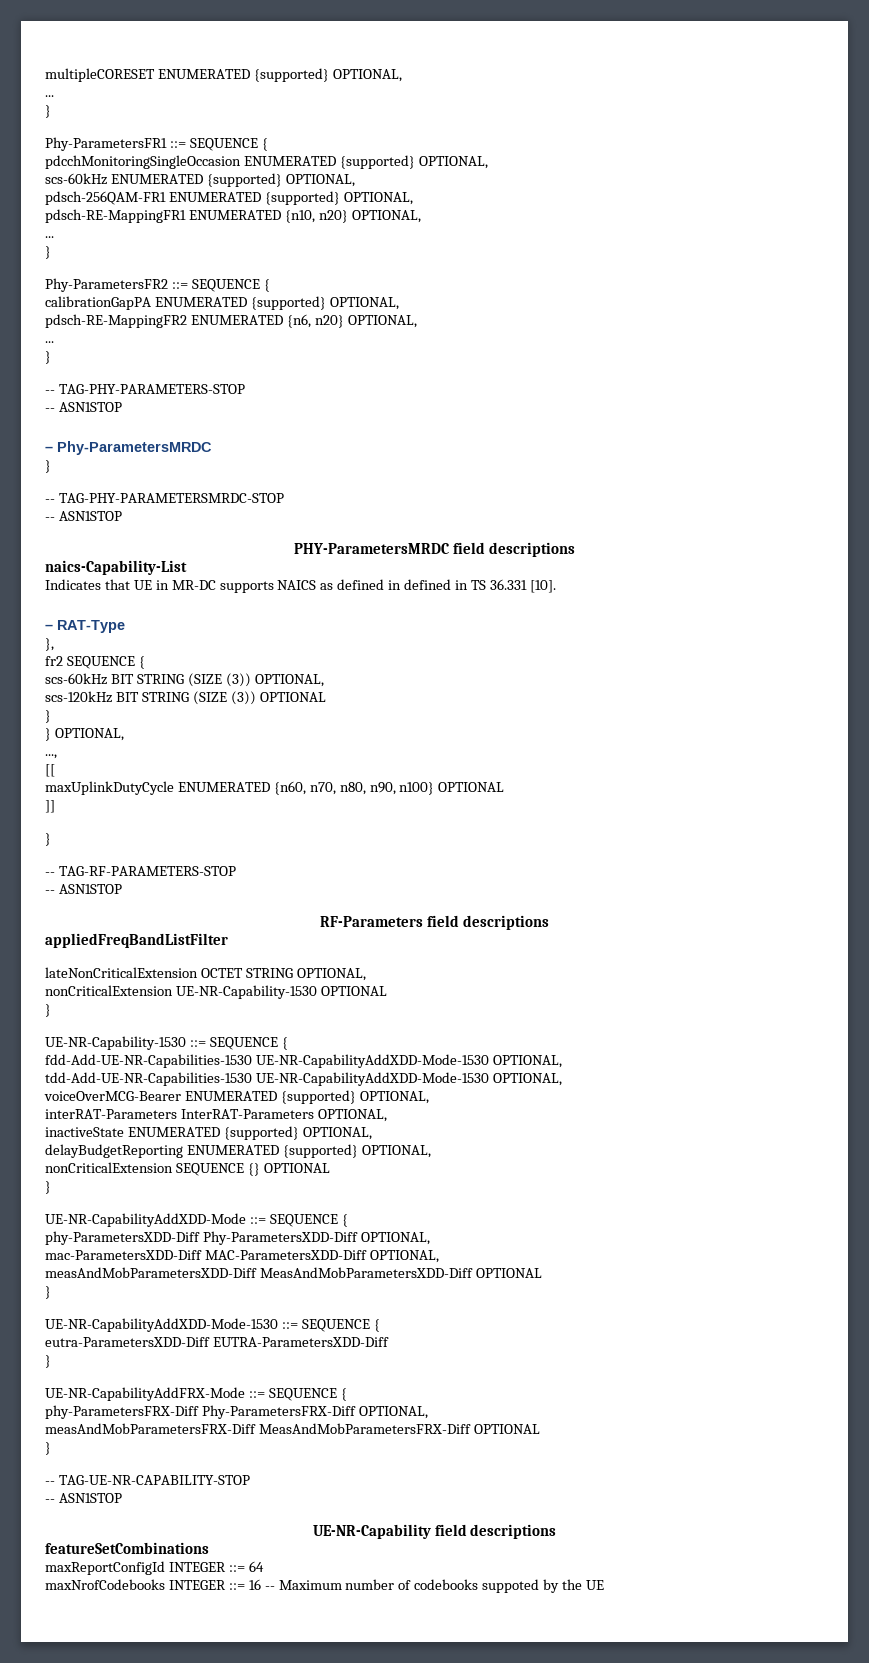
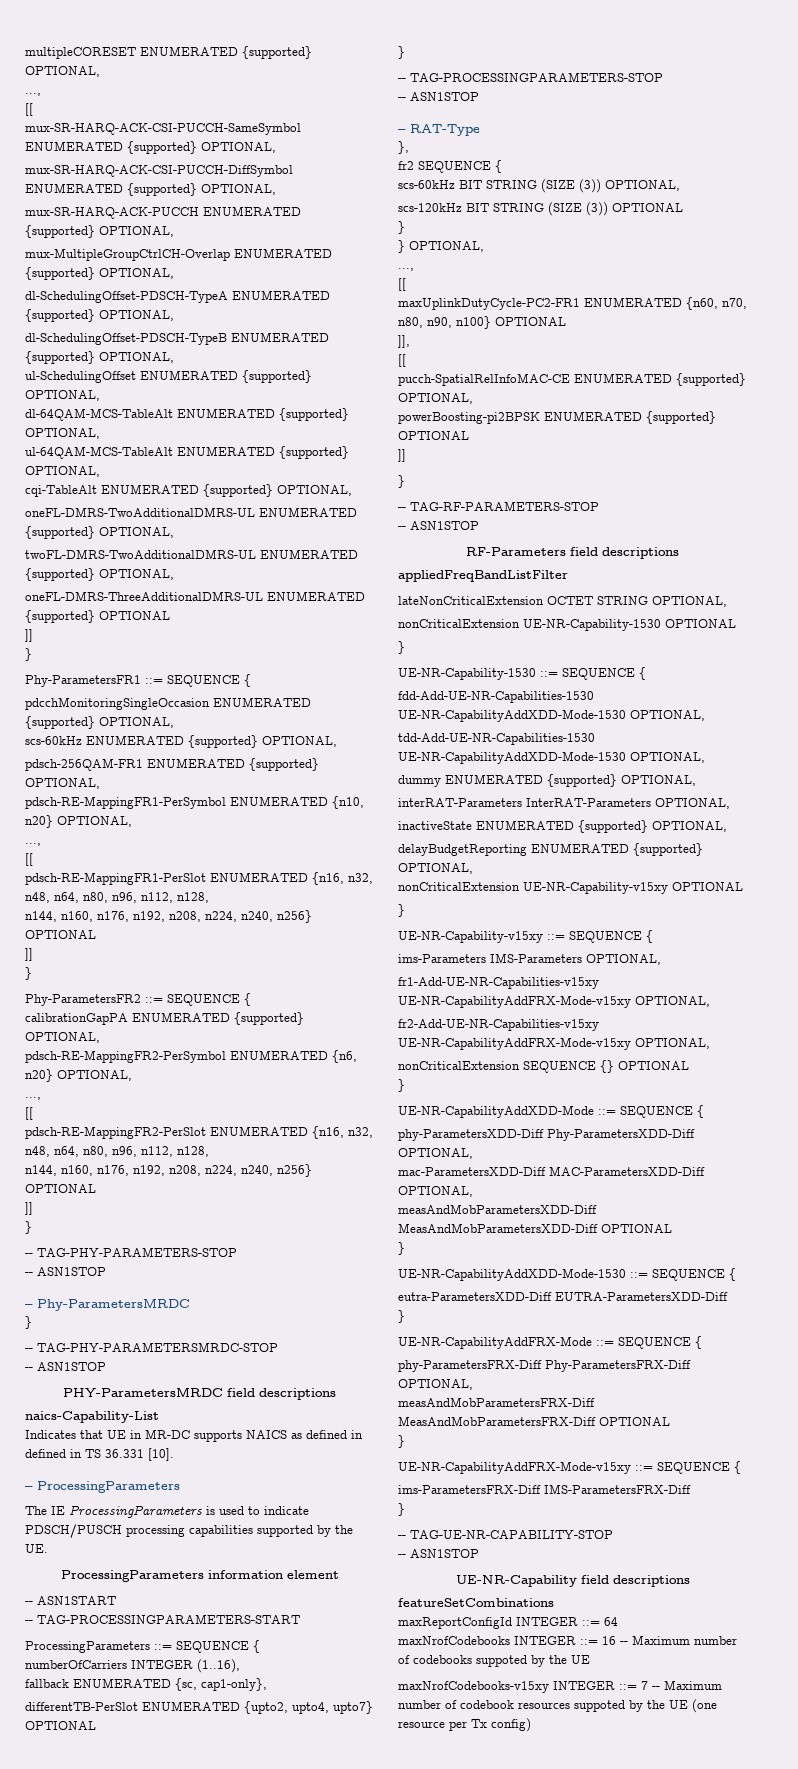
  multipleCORESET ENUMERATED {supported} OPTIONAL,
- ...
+ ...,
+ [[
+ mux-SR-HARQ-ACK-CSI-PUCCH-SameSymbol ENUMERATED {supported} OPTIONAL,
+ mux-SR-HARQ-ACK-CSI-PUCCH-DiffSymbol ENUMERATED {supported} OPTIONAL,
+ mux-SR-HARQ-ACK-PUCCH ENUMERATED {supported} OPTIONAL,
+ mux-MultipleGroupCtrlCH-Overlap ENUMERATED {supported} OPTIONAL,
+ dl-SchedulingOffset-PDSCH-TypeA ENUMERATED {supported} OPTIONAL,
+ dl-SchedulingOffset-PDSCH-TypeB ENUMERATED {supported} OPTIONAL,
+ ul-SchedulingOffset ENUMERATED {supported} OPTIONAL,
+ dl-64QAM-MCS-TableAlt ENUMERATED {supported} OPTIONAL,
+ ul-64QAM-MCS-TableAlt ENUMERATED {supported} OPTIONAL,
+ cqi-TableAlt ENUMERATED {supported} OPTIONAL,
+ oneFL-DMRS-TwoAdditionalDMRS-UL ENUMERATED {supported} OPTIONAL,
+ twoFL-DMRS-TwoAdditionalDMRS-UL ENUMERATED {supported} OPTIONAL,
+ oneFL-DMRS-ThreeAdditionalDMRS-UL ENUMERATED {supported} OPTIONAL
+ ]]
- pdsch-RE-MappingFR1 ENUMERATED {n10, n20} OPTIONAL,
- ...
+ pdsch-RE-MappingFR1-PerSymbol ENUMERATED {n10, n20} OPTIONAL,
+ ...,
+ [[
+ pdsch-RE-MappingFR1-PerSlot ENUMERATED {n16, n32, n48, n64, n80, n96, n112, n128,
+ n144, n160, n176, n192, n208, n224, n240, n256} OPTIONAL
+ ]]
- pdsch-RE-MappingFR2 ENUMERATED {n6, n20} OPTIONAL,
- ...
+ pdsch-RE-MappingFR2-PerSymbol ENUMERATED {n6, n20} OPTIONAL,
+ ...,
+ [[
+ pdsch-RE-MappingFR2-PerSlot ENUMERATED {n16, n32, n48, n64, n80, n96, n112, n128,
+ n144, n160, n176, n192, n208, n224, n240, n256} OPTIONAL
+ ]]
+ – ProcessingParameters
+ The IE ProcessingParameters is used to indicate PDSCH/PUSCH processing capabilities supported by the UE.
+ ProcessingParameters information element
+ -- ASN1START
+ -- TAG-PROCESSINGPARAMETERS-START
+ ProcessingParameters ::= SEQUENCE {
+ numberOfCarriers INTEGER (1..16),
+ fallback ENUMERATED {sc, cap1-only},
+ differentTB-PerSlot ENUMERATED {upto2, upto4, upto7} OPTIONAL
+ }
+ -- TAG-PROCESSINGPARAMETERS-STOP
+ -- ASN1STOP
- maxUplinkDutyCycle ENUMERATED {n60, n70, n80, n90, n100} OPTIONAL
+ maxUplinkDutyCycle-PC2-FR1 ENUMERATED {n60, n70, n80, n90, n100} OPTIONAL
+ ]],
+ [[
+ pucch-SpatialRelInfoMAC-CE ENUMERATED {supported} OPTIONAL,
+ powerBoosting-pi2BPSK ENUMERATED {supported} OPTIONAL
- voiceOverMCG-Bearer ENUMERATED {supported} OPTIONAL,
+ dummy ENUMERATED {supported} OPTIONAL,
+ nonCriticalExtension UE-NR-Capability-v15xy OPTIONAL
+ }
+ UE-NR-Capability-v15xy ::= SEQUENCE {
+ ims-Parameters IMS-Parameters OPTIONAL,
+ fr1-Add-UE-NR-Capabilities-v15xy UE-NR-CapabilityAddFRX-Mode-v15xy OPTIONAL,
+ fr2-Add-UE-NR-Capabilities-v15xy UE-NR-CapabilityAddFRX-Mode-v15xy OPTIONAL,
+ UE-NR-CapabilityAddFRX-Mode-v15xy ::= SEQUENCE {
+ ims-ParametersFRX-Diff IMS-ParametersFRX-Diff
+ }
+ maxNrofCodebooks-v15xy INTEGER ::= 7 -- Maximum number of codebook resources suppoted by the UE (one resource per Tx config)

